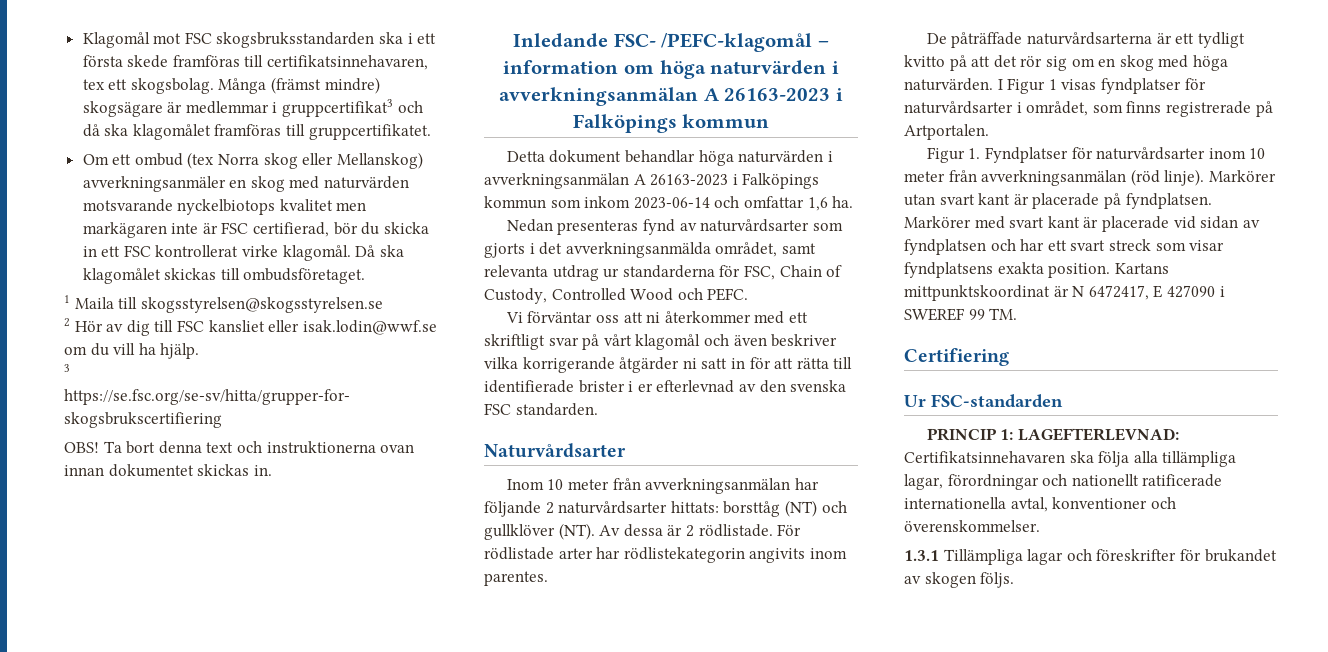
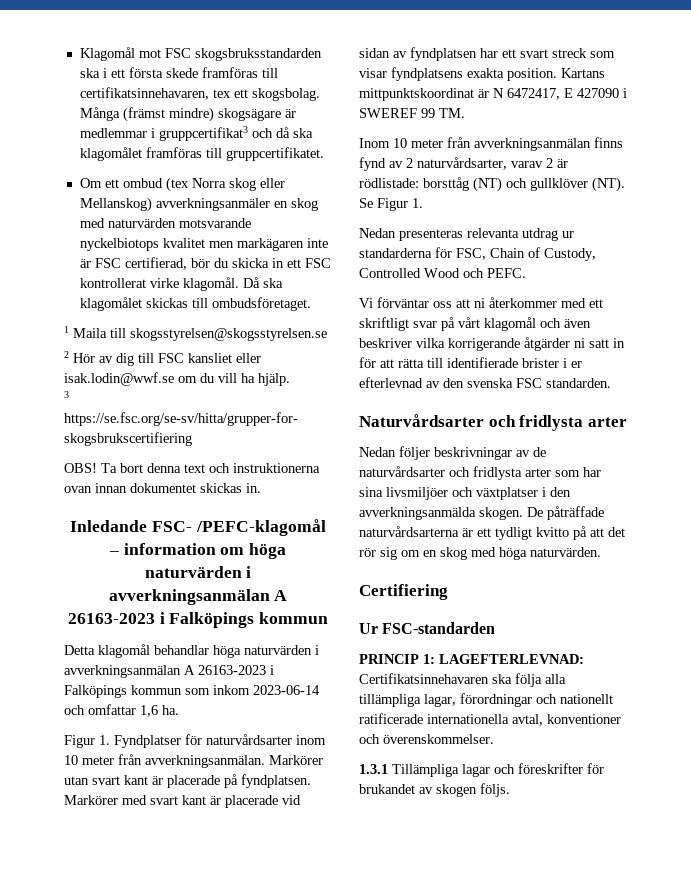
- Detta dokument behandlar höga naturvärden i avverkningsanmälan A 26163-2023 i Falköpings kommun som inkom 2023-06-14 och omfattar 1,6 ha.
+ Detta klagomål behandlar höga naturvärden i avverkningsanmälan A 26163-2023 i Falköpings kommun som inkom 2023-06-14 och omfattar 1,6 ha.
- Nedan presenteras fynd av naturvårdsarter som gjorts i det avverkningsanmälda området, samt relevanta utdrag ur standarderna för FSC, Chain of Custody, Controlled Wood och PEFC.
+ Figur 1. Fyndplatser för naturvårdsarter inom 10 meter från avverkningsanmälan. Markörer utan svart kant är placerade på fyndplatsen. Markörer med svart kant är placerade vid sidan av fyndplatsen har ett svart streck som visar fyndplatsens exakta position. Kartans mittpunktskoordinat är N 6472417, E 427090 i SWEREF 99 TM.
+ Inom 10 meter från avverkningsanmälan finns fynd av 2 naturvårdsarter, varav 2 är rödlistade: borsttåg (NT) och gullklöver (NT). Se Figur 1.
+ Nedan presenteras relevanta utdrag ur standarderna för FSC, Chain of Custody, Controlled Wood och PEFC.
- Naturvårdsarter
- Inom 10 meter från avverkningsanmälan har följande 2 naturvårdsarter hittats: borsttåg (NT) och gullklöver (NT). Av dessa är 2 rödlistade. För rödlistade arter har rödlistekategorin angivits inom parentes.
- De påträffade naturvårdsarterna är ett tydligt kvitto på att det rör sig om en skog med höga naturvärden. I Figur 1 visas fyndplatser för naturvårdsarter i området, som finns registrerade på Artportalen.
- Figur 1. Fyndplatser för naturvårdsarter inom 10 meter från avverkningsanmälan (röd linje). Markörer utan svart kant är placerade på fyndplatsen. Markörer med svart kant är placerade vid sidan av fyndplatsen och har ett svart streck som visar fyndplatsens exakta position. Kartans mittpunktskoordinat är N 6472417, E 427090 i SWEREF 99 TM.
+ Naturvårdsarter och fridlysta arter
+ Nedan följer beskrivningar av de naturvårdsarter och fridlysta arter som har sina livsmiljöer och växtplatser i den avverkningsanmälda skogen. De påträffade naturvårdsarterna är ett tydligt kvitto på att det rör sig om en skog med höga naturvärden.

